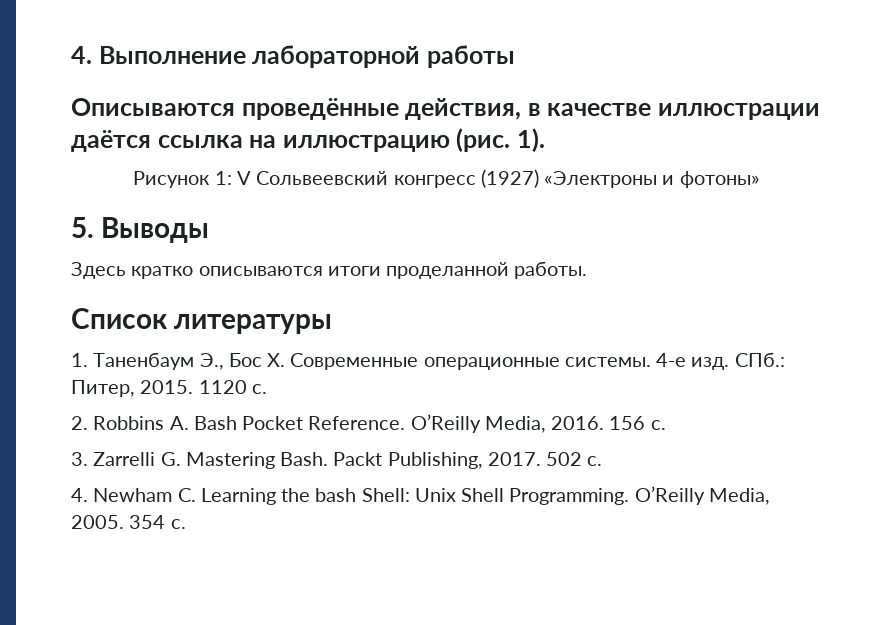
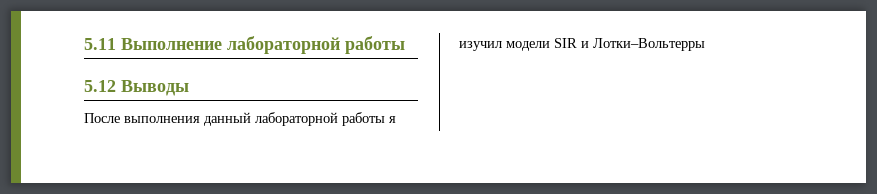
- 4. Выполнение лабораторной работы
+ 5.11 Выполнение лабораторной работы
- Описываются проведённые действия, в качестве иллюстрации даётся ссылка на иллюстрацию (рис. 1).
- Рисунок 1: V Сольвеевский конгресс (1927) «Электроны и фотоны»
- 5. Выводы
- Здесь кратко описываются итоги проделанной работы.
- Список литературы
- 1. Таненбаум Э., Бос Х. Современные операционные системы. 4-е изд. СПб.: Питер, 2015. 1120 с.
- 2. Robbins A. Bash Pocket Reference. O’Reilly Media, 2016. 156 с.
- 3. Zarrelli G. Mastering Bash. Packt Publishing, 2017. 502 с.
- 4. Newham C. Learning the bash Shell: Unix Shell Programming. O’Reilly Media, 2005. 354 с.
+ 5.12 Выводы
+ После выполнения данный лабораторной работы я изучил модели SIR и Лотки–Вольтерры

